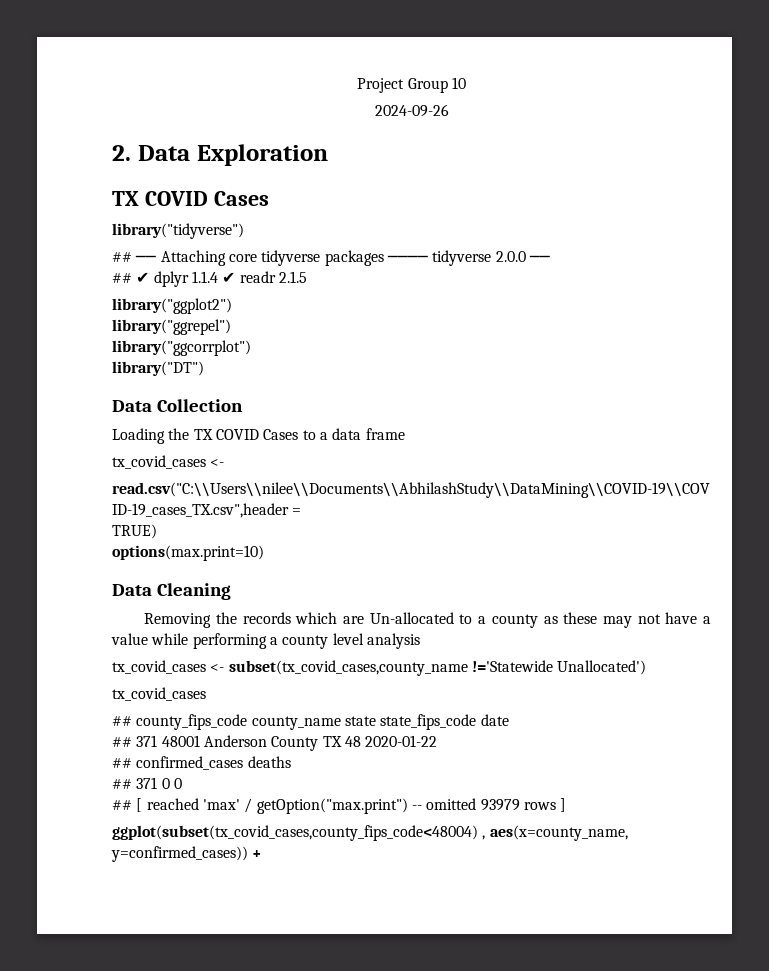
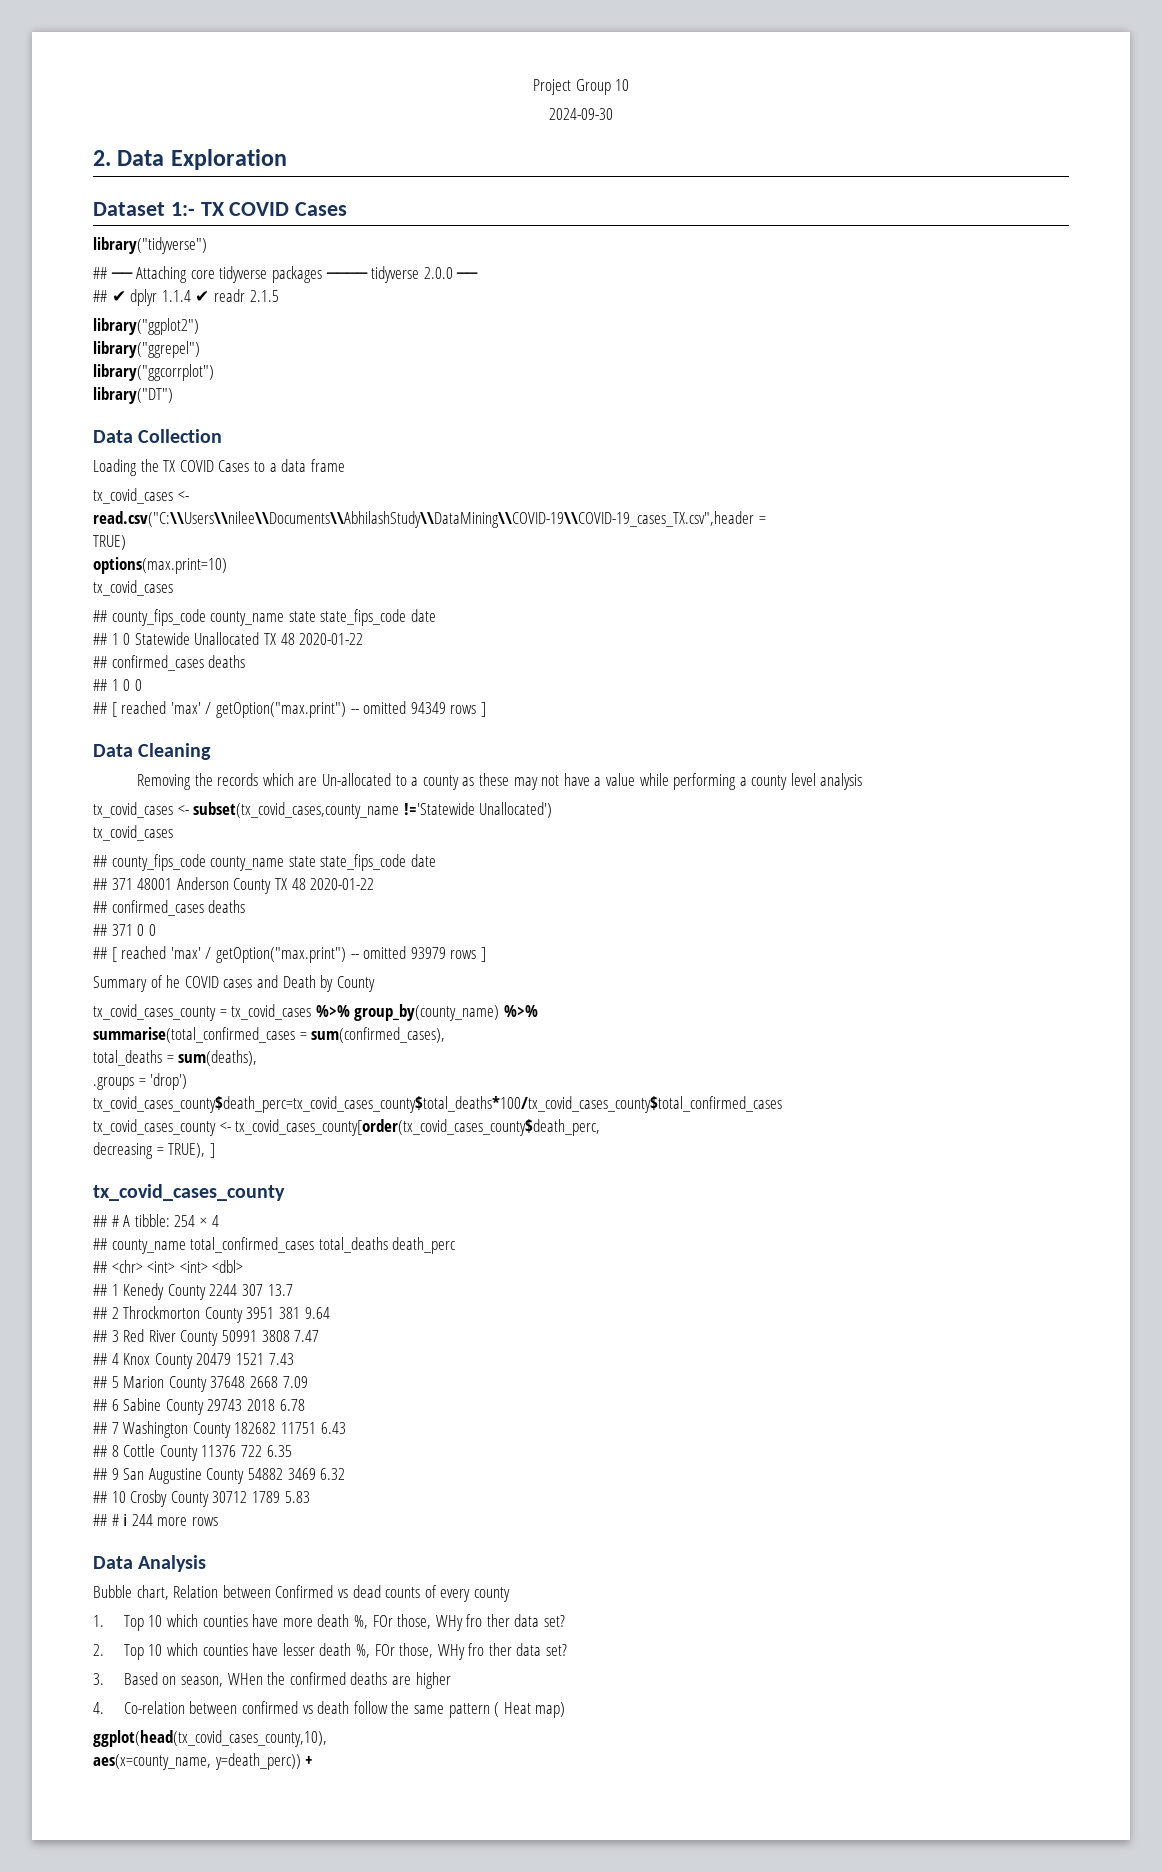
- 2024-09-26
+ 2024-09-30
  2. Data Exploration
- TX COVID Cases
+ Dataset 1:- TX COVID Cases
  options(max.print=10)
+ tx_covid_cases
+ ## county_fips_code county_name state state_fips_code date
+ ## 1 0 Statewide Unallocated TX 48 2020-01-22
+ ## confirmed_cases deaths
+ ## 1 0 0
+ ## [ reached 'max' / getOption("max.print") -- omitted 94349 rows ]
- ggplot(subset(tx_covid_cases,county_fips_code<48004) , aes(x=county_name, y=confirmed_cases)) +
+ Summary of he COVID cases and Death by County
+ tx_covid_cases_county = tx_covid_cases %>% group_by(county_name) %>%
+ summarise(total_confirmed_cases = sum(confirmed_cases),
+ total_deaths = sum(deaths),
+ .groups = 'drop')
+ tx_covid_cases_county$death_perc=tx_covid_cases_county$total_deaths*100/tx_covid_cases_county$total_confirmed_cases
+ tx_covid_cases_county <- tx_covid_cases_county[order(tx_covid_cases_county$death_perc,
+ decreasing = TRUE), ]
+ tx_covid_cases_county
+ ## # A tibble: 254 × 4
+ ## county_name total_confirmed_cases total_deaths death_perc
+ ## <chr> <int> <int> <dbl>
+ ## 1 Kenedy County 2244 307 13.7
+ ## 2 Throckmorton County 3951 381 9.64
+ ## 3 Red River County 50991 3808 7.47
+ ## 4 Knox County 20479 1521 7.43
+ ## 5 Marion County 37648 2668 7.09
+ ## 6 Sabine County 29743 2018 6.78
+ ## 7 Washington County 182682 11751 6.43
+ ## 8 Cottle County 11376 722 6.35
+ ## 9 San Augustine County 54882 3469 6.32
+ ## 10 Crosby County 30712 1789 5.83
+ ## # ℹ 244 more rows
+ Data Analysis
+ Bubble chart, Relation between Confirmed vs dead counts of every county
+ 1. Top 10 which counties have more death %, FOr those, WHy fro ther data set?
+ 2. Top 10 which counties have lesser death %, FOr those, WHy fro ther data set?
+ 3. Based on season, WHen the confirmed deaths are higher
+ 4. Co-relation between confirmed vs death follow the same pattern ( Heat map)
+ ggplot(head(tx_covid_cases_county,10),
+ aes(x=county_name, y=death_perc)) +

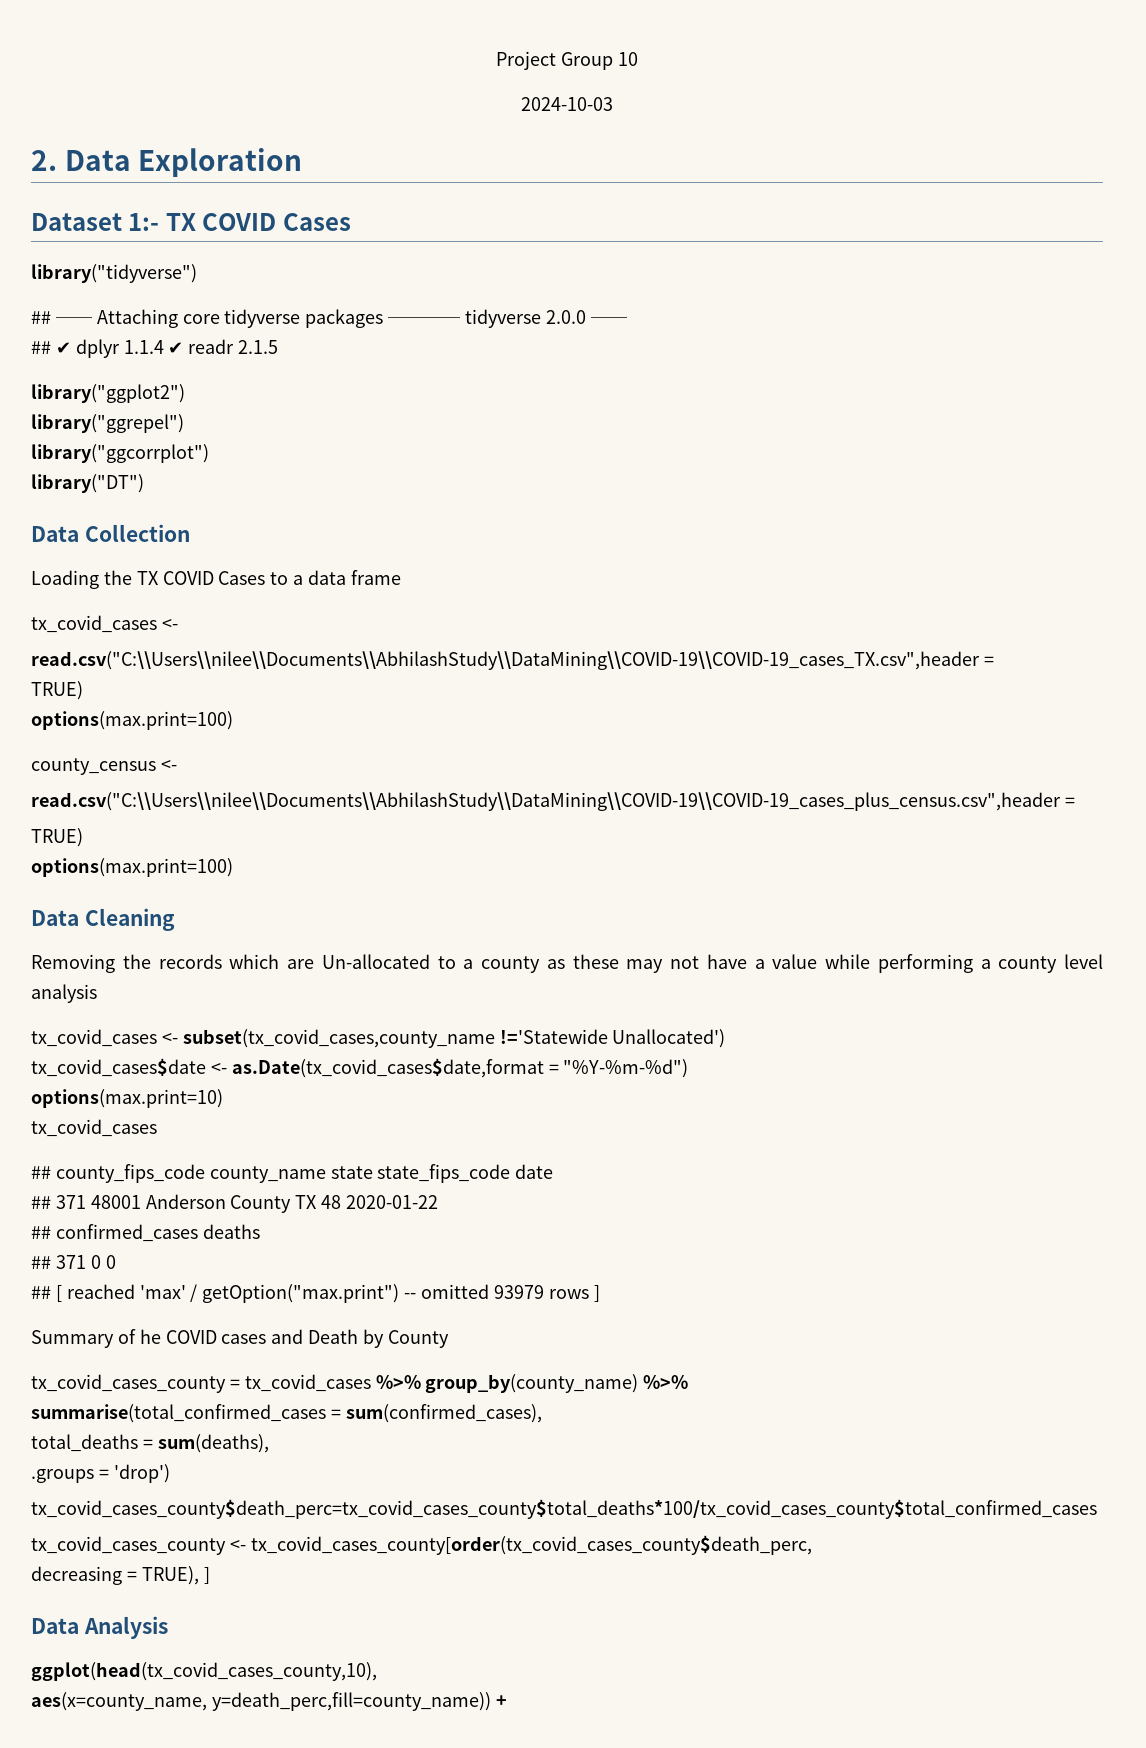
- 2024-09-30
+ 2024-10-03
  read.csv("C:\\Users\\nilee\\Documents\\AbhilashStudy\\DataMining\\COVID-19\\COVID-19_cases_TX.csv",header =
  TRUE)
- options(max.print=10)
- tx_covid_cases
- ## county_fips_code county_name state state_fips_code date
- ## 1 0 Statewide Unallocated TX 48 2020-01-22
- ## confirmed_cases deaths
- ## 1 0 0
- ## [ reached 'max' / getOption("max.print") -- omitted 94349 rows ]
+ options(max.print=100)
+ county_census <-
+ read.csv("C:\\Users\\nilee\\Documents\\AbhilashStudy\\DataMining\\COVID-19\\COVID-19_cases_plus_census.csv",header =
+ TRUE)
+ options(max.print=100)
+ tx_covid_cases$date <- as.Date(tx_covid_cases$date,format = "%Y-%m-%d")
+ options(max.print=10)
  decreasing = TRUE), ]
- tx_covid_cases_county
- ## # A tibble: 254 × 4
- ## county_name total_confirmed_cases total_deaths death_perc
- ## <chr> <int> <int> <dbl>
- ## 1 Kenedy County 2244 307 13.7
- ## 2 Throckmorton County 3951 381 9.64
- ## 3 Red River County 50991 3808 7.47
- ## 4 Knox County 20479 1521 7.43
- ## 5 Marion County 37648 2668 7.09
- ## 6 Sabine County 29743 2018 6.78
- ## 7 Washington County 182682 11751 6.43
- ## 8 Cottle County 11376 722 6.35
- ## 9 San Augustine County 54882 3469 6.32
- ## 10 Crosby County 30712 1789 5.83
- ## # ℹ 244 more rows
  Data Analysis
- Bubble chart, Relation between Confirmed vs dead counts of every county
- 1. Top 10 which counties have more death %, FOr those, WHy fro ther data set?
- 2. Top 10 which counties have lesser death %, FOr those, WHy fro ther data set?
- 3. Based on season, WHen the confirmed deaths are higher
- 4. Co-relation between confirmed vs death follow the same pattern ( Heat map)
- aes(x=county_name, y=death_perc)) +
+ aes(x=county_name, y=death_perc,fill=county_name)) +

